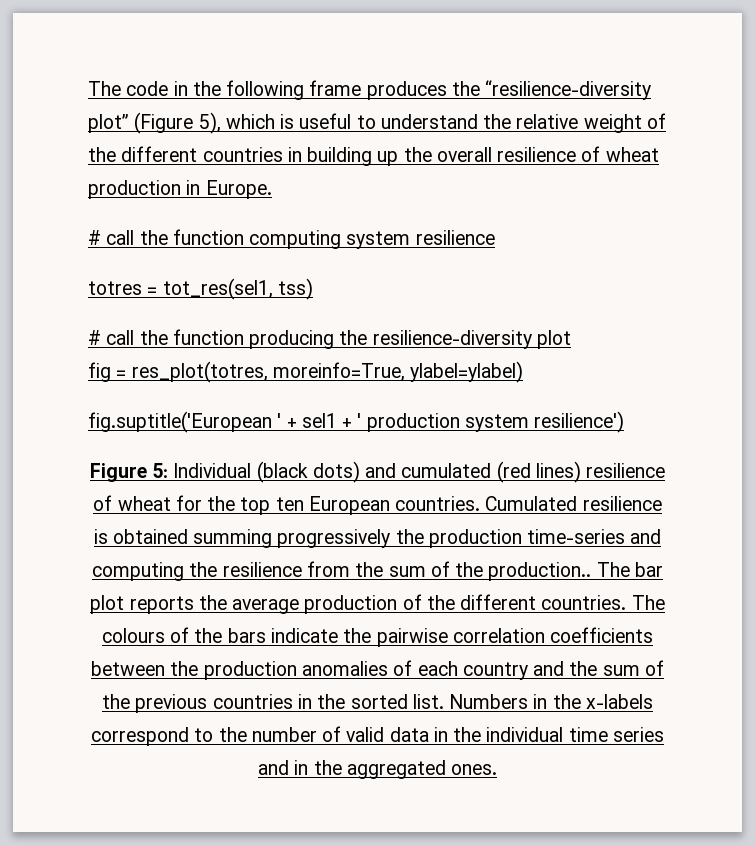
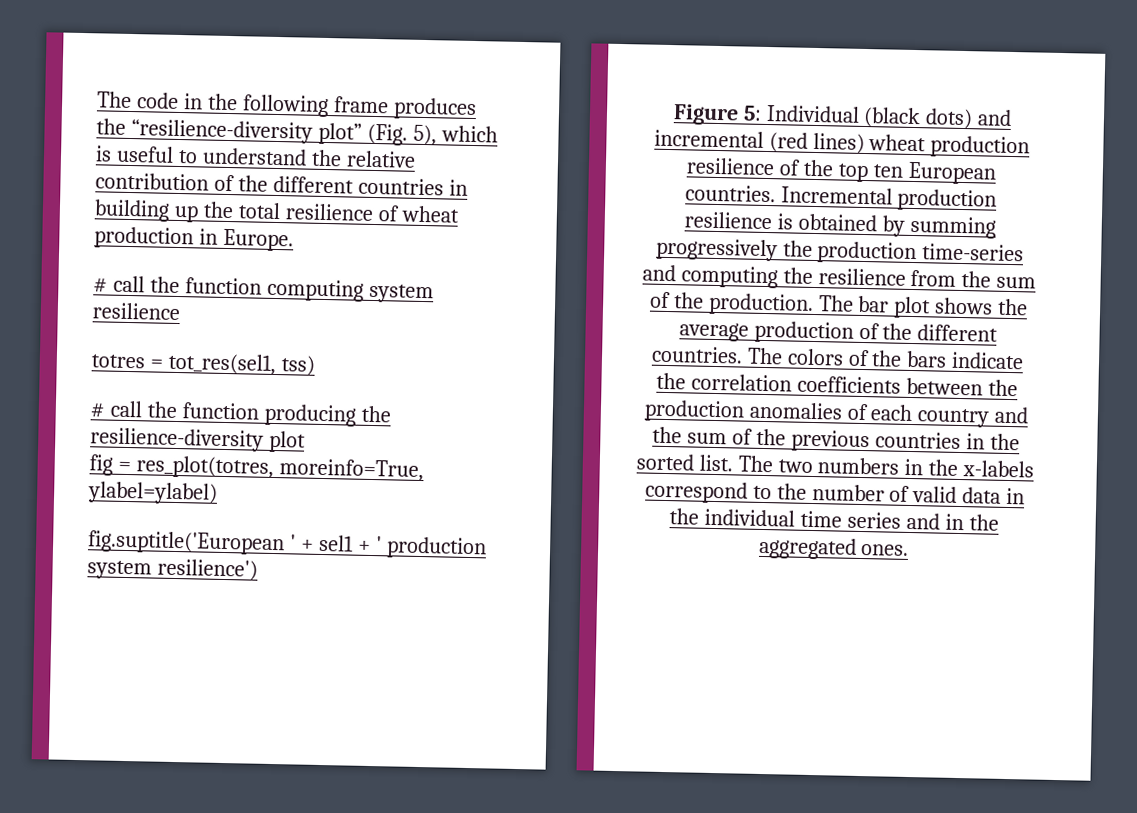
- The code in the following frame produces the “resilience-diversity plot” (Figure 5), which is useful to understand the relative weight of the different countries in building up the overall resilience of wheat production in Europe.
+ The code in the following frame produces the “resilience-diversity plot” (Fig. 5), which is useful to understand the relative contribution of the different countries in building up the total resilience of wheat production in Europe.
- Figure 5: Individual (black dots) and cumulated (red lines) resilience of wheat for the top ten European countries.
+ Figure 5: Individual (black dots) and incremental (red lines) wheat production resilience of the top ten European countries.
- Cumulated resilience is obtained summing progressively the production time-series and computing the resilience from the sum of the production..
+ Incremental production resilience is obtained by summing progressively the production time-series and computing the resilience from the sum of the production.
- The bar plot reports the average production of the different countries.
+ The bar plot shows the average production of the different countries.
- The colours of the bars indicate the pairwise correlation coefficients between the production anomalies of each country and the sum of the previous countries in the sorted list.
+ The colors of the bars indicate the correlation coefficients between the production anomalies of each country and the sum of the previous countries in the sorted list.
- Numbers in the x-labels correspond to the number of valid data in the individual time series and in the aggregated ones.
+ The two numbers in the x-labels correspond to the number of valid data in the individual time series and in the aggregated ones.

